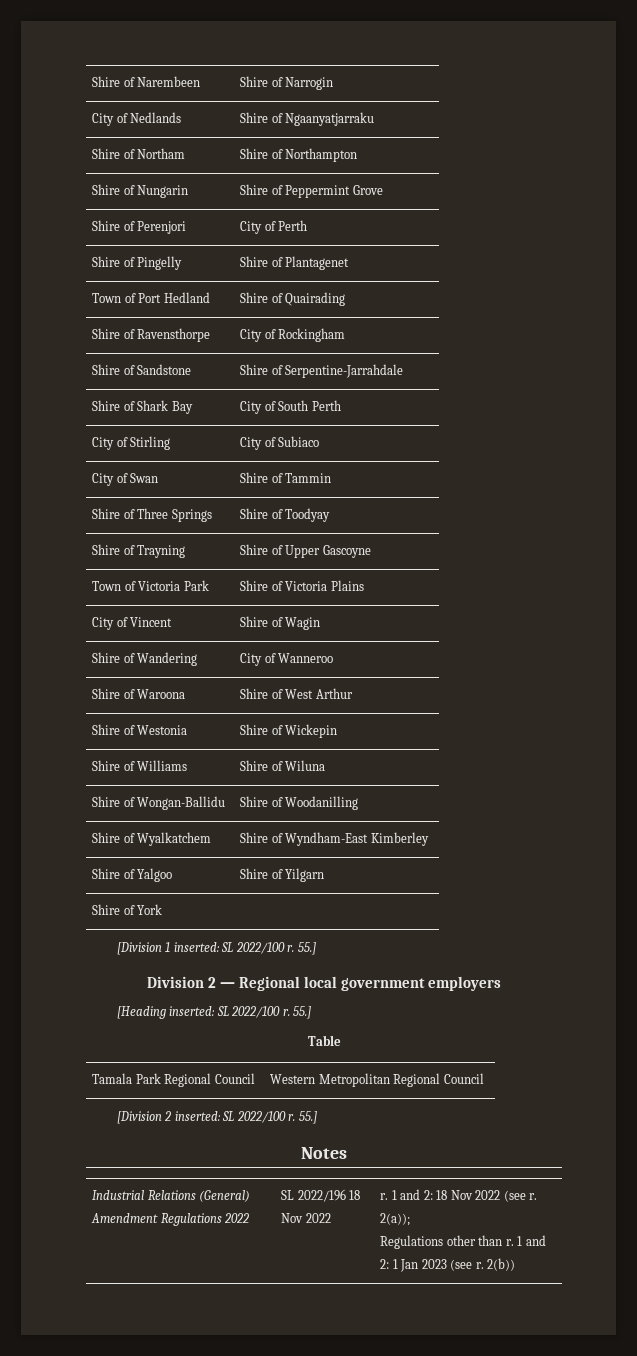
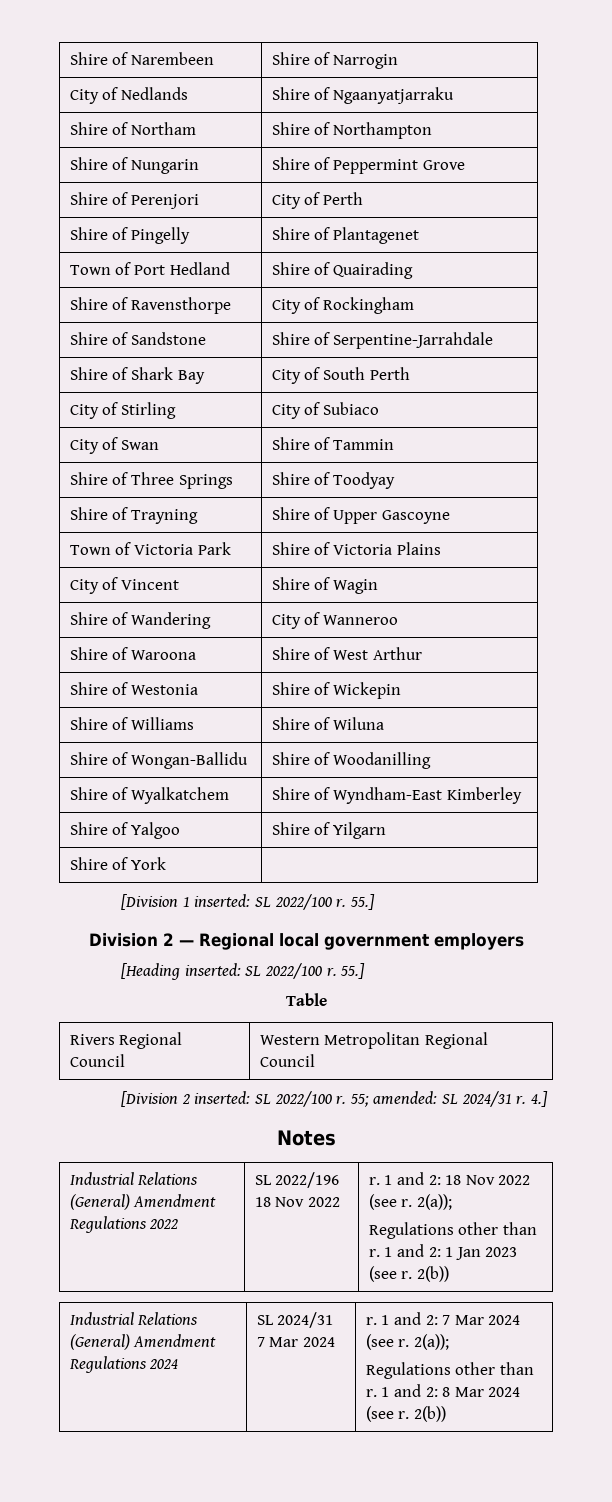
- Tamala Park Regional Council | Western Metropolitan Regional Council
+ Rivers Regional Council | Western Metropolitan Regional Council
- [Division 2 inserted: SL 2022/100 r. 55.]
+ [Division 2 inserted: SL 2022/100 r. 55; amended: SL 2024/31 r. 4.]
+ Industrial Relations (General) Amendment Regulations 2024 | SL 2024/31 7 Mar 2024 | r. 1 and 2: 7 Mar 2024 (see r. 2(a));
+ Regulations other than r. 1 and 2: 8 Mar 2024 (see r. 2(b))

